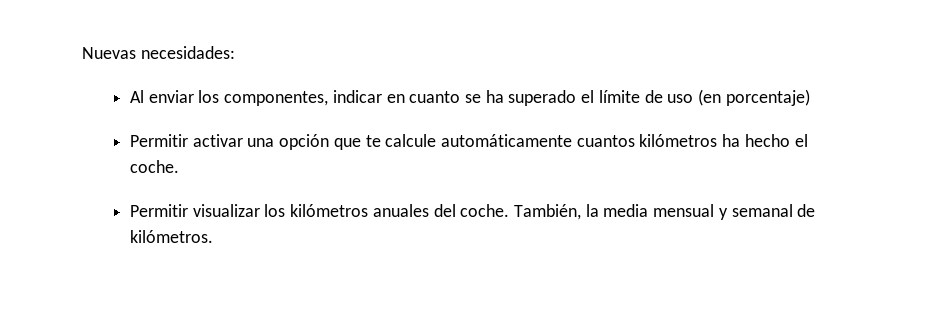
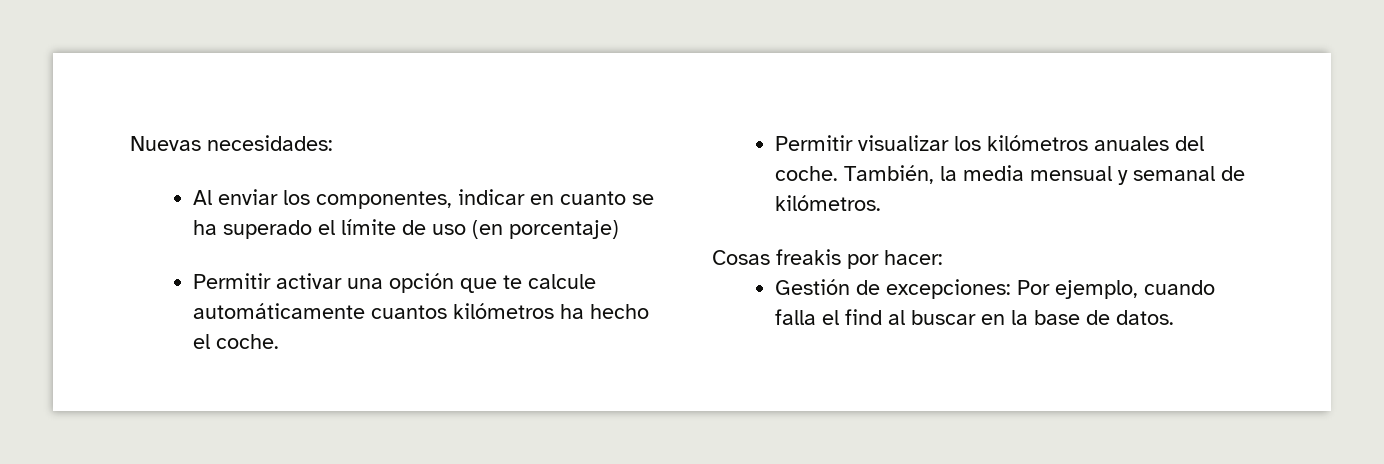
+ Cosas freakis por hacer:
+ Gestión de excepciones: Por ejemplo, cuando falla el find al buscar en la base de datos.

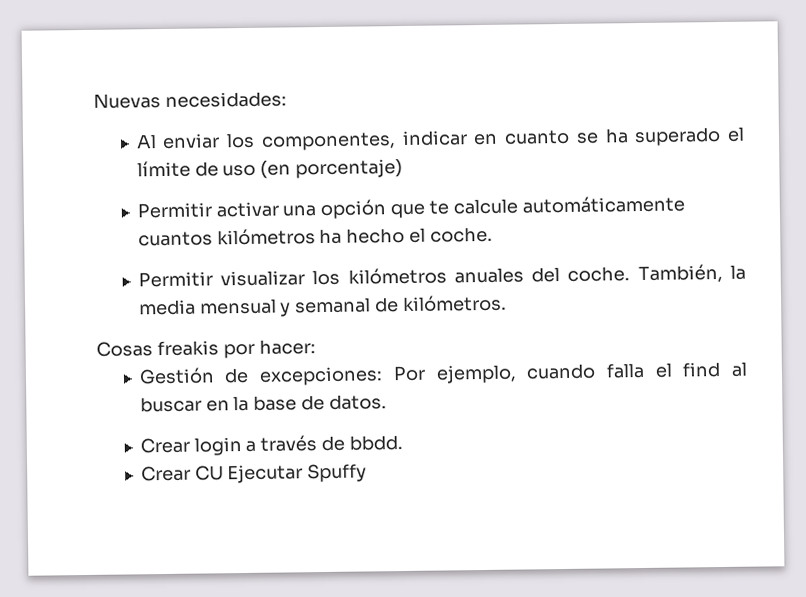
+ Crear login a través de bbdd.
+ Crear CU Ejecutar Spuffy

